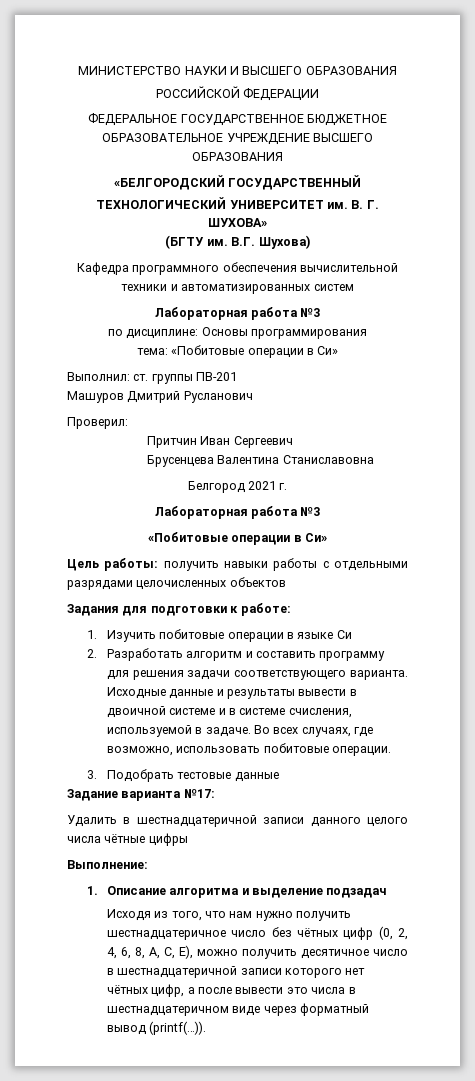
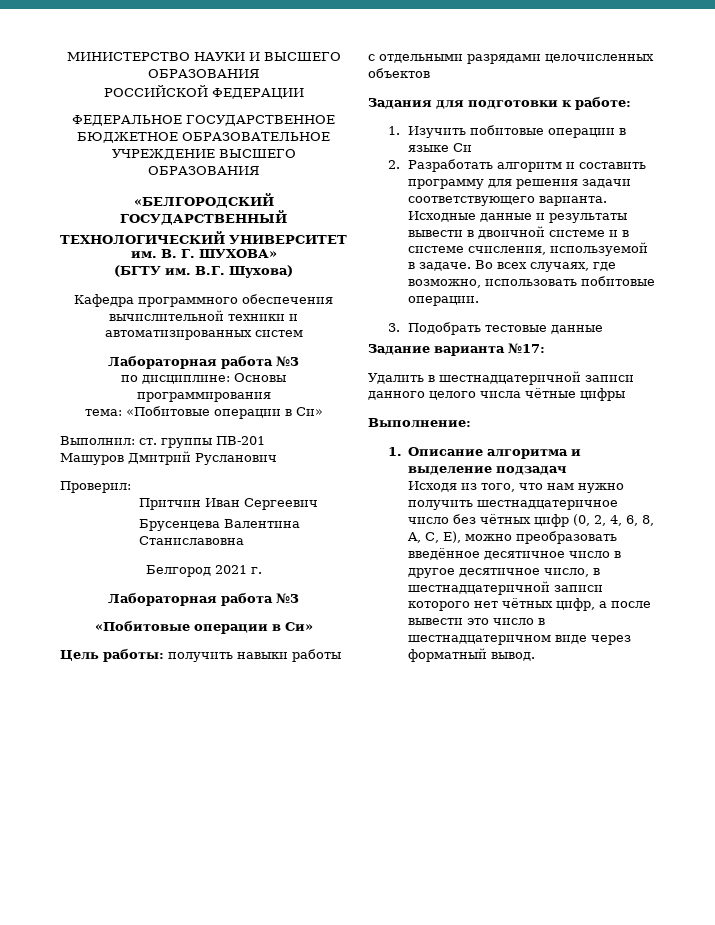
- Исходя из того, что нам нужно получить шестнадцатеричное число без чётных цифр (0, 2, 4, 6, 8, A, C, E), можно получить десятичное число в шестнадцатеричной записи которого нет чётных цифр, а после вывести это числа в шестнадцатеричном виде через форматный вывод (printf(…)).
+ Исходя из того, что нам нужно получить шестнадцатеричное число без чётных цифр (0, 2, 4, 6, 8, A, C, E), можно преобразовать введённое десятичное число в другое десятичное число, в шестнадцатеричной записи которого нет чётных цифр, а после вывести это число в шестнадцатеричном виде через форматный вывод.

